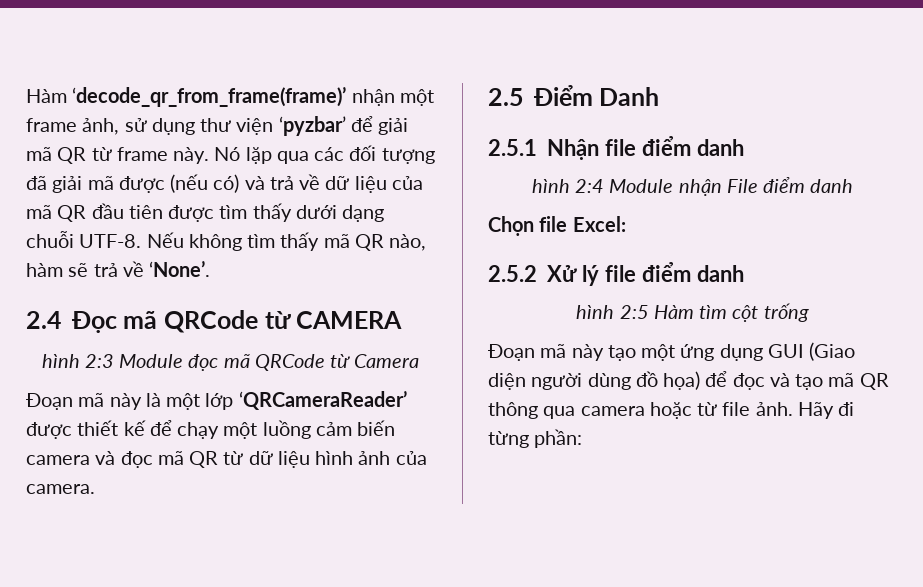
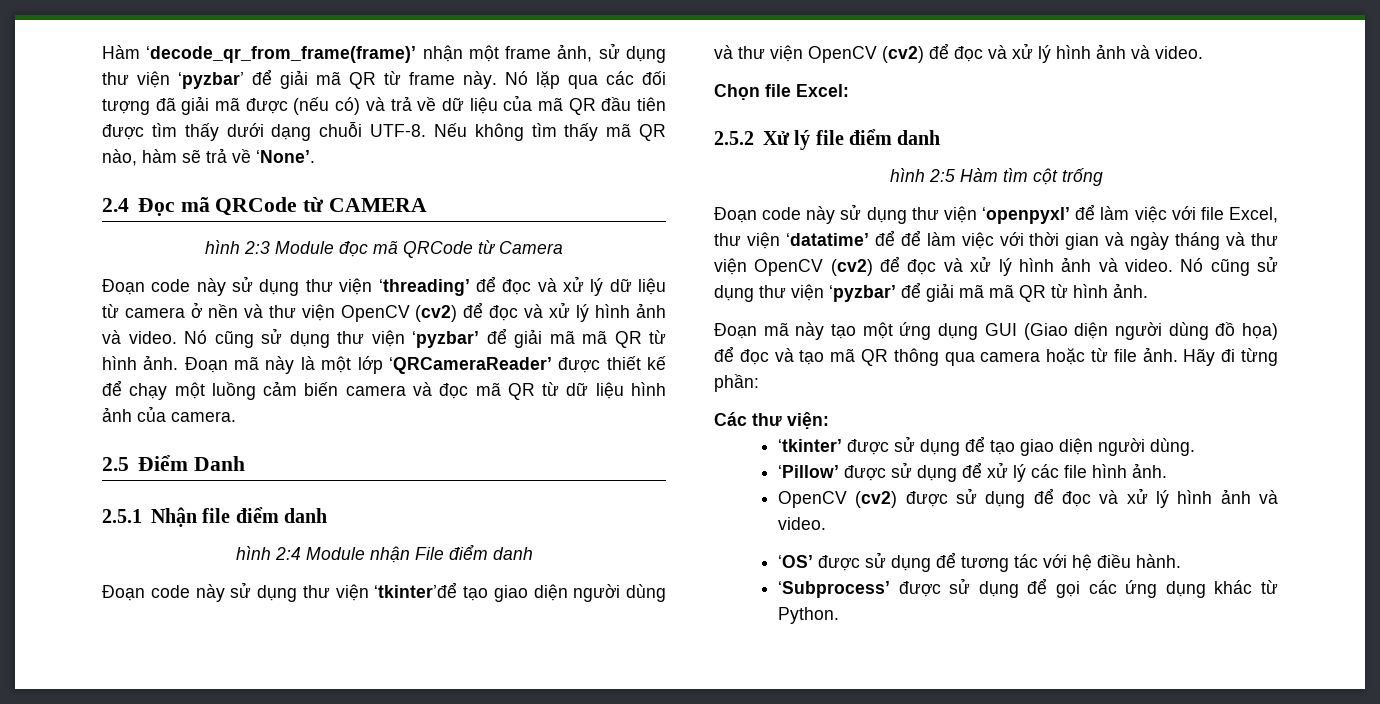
- Đoạn mã này là một lớp ‘QRCameraReader’ được thiết kế để chạy một luồng cảm biến camera và đọc mã QR từ dữ liệu hình ảnh của camera.
+ Đoạn code này sử dụng thư viện ‘threading’ để đọc và xử lý dữ liệu từ camera ở nền và thư viện OpenCV (cv2) để đọc và xử lý hình ảnh và video. Nó cũng sử dụng thư viện ‘pyzbar’ để giải mã mã QR từ hình ảnh. Đoạn mã này là một lớp ‘QRCameraReader’ được thiết kế để chạy một luồng cảm biến camera và đọc mã QR từ dữ liệu hình ảnh của camera.
+ Đoạn code này sử dụng thư viện ‘tkinter’để tạo giao diện người dùng và thư viện OpenCV (cv2) để đọc và xử lý hình ảnh và video.
+ Đoạn code này sử dụng thư viện ‘openpyxl’ để làm việc với file Excel, thư viện ‘datatime’ để để làm việc với thời gian và ngày tháng và thư viện OpenCV (cv2) để đọc và xử lý hình ảnh và video. Nó cũng sử dụng thư viện ‘pyzbar’ để giải mã mã QR từ hình ảnh.
+ Các thư viện:
+ ‘tkinter’ được sử dụng để tạo giao diện người dùng.
+ ‘Pillow’ được sử dụng để xử lý các file hình ảnh.
+ OpenCV (cv2) được sử dụng để đọc và xử lý hình ảnh và video.
+ ‘OS’ được sử dụng để tương tác với hệ điều hành.
+ ‘Subprocess’ được sử dụng để gọi các ứng dụng khác từ Python.

